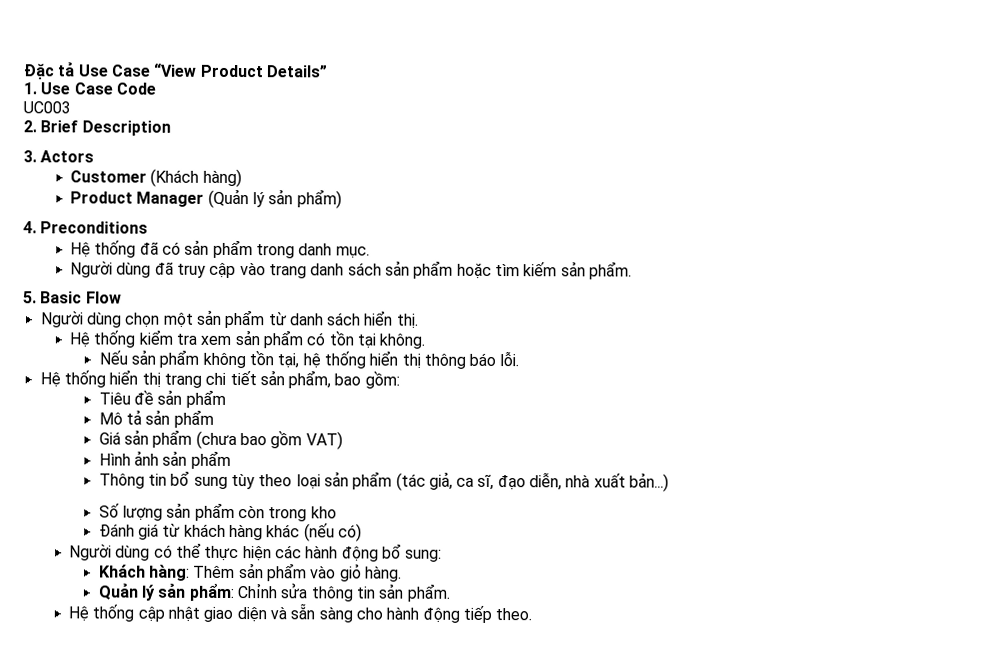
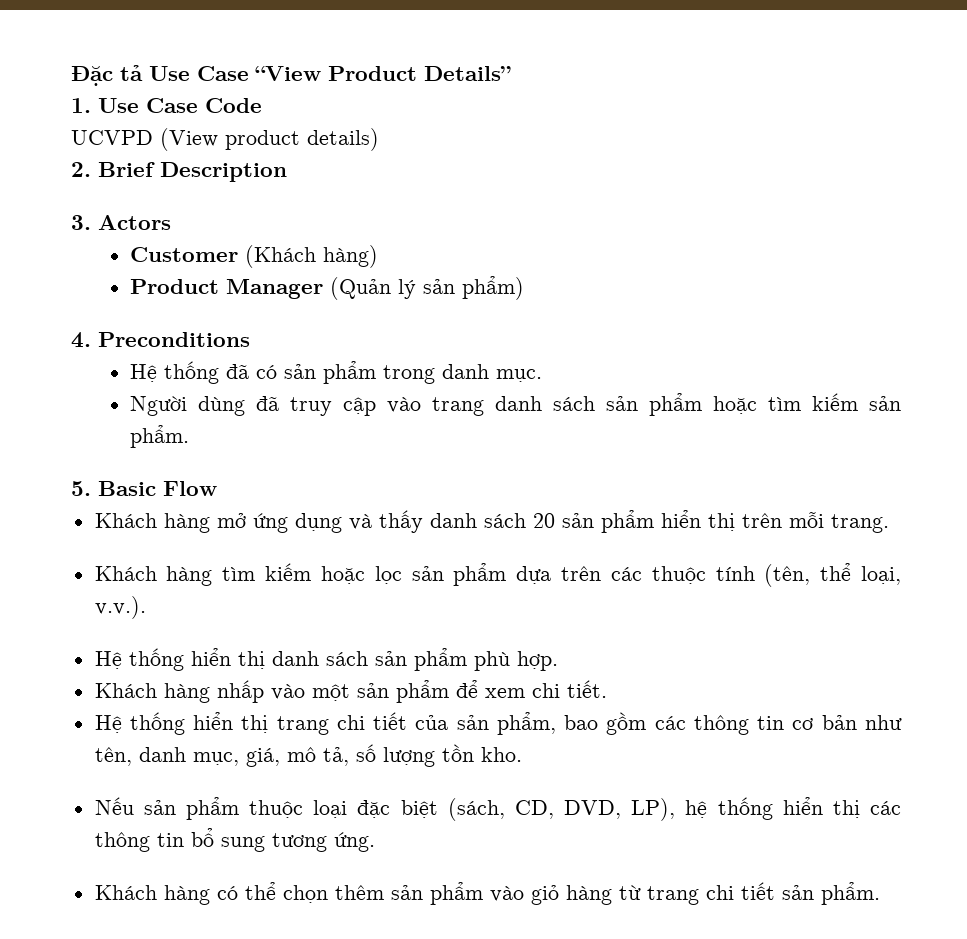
- UC003
+ UCVPD (View product details)
- Người dùng chọn một sản phẩm từ danh sách hiển thị.
- Hệ thống kiểm tra xem sản phẩm có tồn tại không.
- Nếu sản phẩm không tồn tại, hệ thống hiển thị thông báo lỗi.
+ Khách hàng mở ứng dụng và thấy danh sách 20 sản phẩm hiển thị trên mỗi trang.
+ Khách hàng tìm kiếm hoặc lọc sản phẩm dựa trên các thuộc tính (tên, thể loại, v.v.).
+ Hệ thống hiển thị danh sách sản phẩm phù hợp.
+ Khách hàng nhấp vào một sản phẩm để xem chi tiết.
- Hệ thống hiển thị trang chi tiết sản phẩm, bao gồm:
- Tiêu đề sản phẩm
- Mô tả sản phẩm
- Giá sản phẩm (chưa bao gồm VAT)
- Hình ảnh sản phẩm
- Thông tin bổ sung tùy theo loại sản phẩm (tác giả, ca sĩ, đạo diễn, nhà xuất bản...)
- Số lượng sản phẩm còn trong kho
- Đánh giá từ khách hàng khác (nếu có)
- Người dùng có thể thực hiện các hành động bổ sung:
- Khách hàng: Thêm sản phẩm vào giỏ hàng.
- Quản lý sản phẩm: Chỉnh sửa thông tin sản phẩm.
- Hệ thống cập nhật giao diện và sẵn sàng cho hành động tiếp theo.
+ Hệ thống hiển thị trang chi tiết của sản phẩm, bao gồm các thông tin cơ bản như tên, danh mục, giá, mô tả, số lượng tồn kho.
+ Nếu sản phẩm thuộc loại đặc biệt (sách, CD, DVD, LP), hệ thống hiển thị các thông tin bổ sung tương ứng.
+ Khách hàng có thể chọn thêm sản phẩm vào giỏ hàng từ trang chi tiết sản phẩm.

